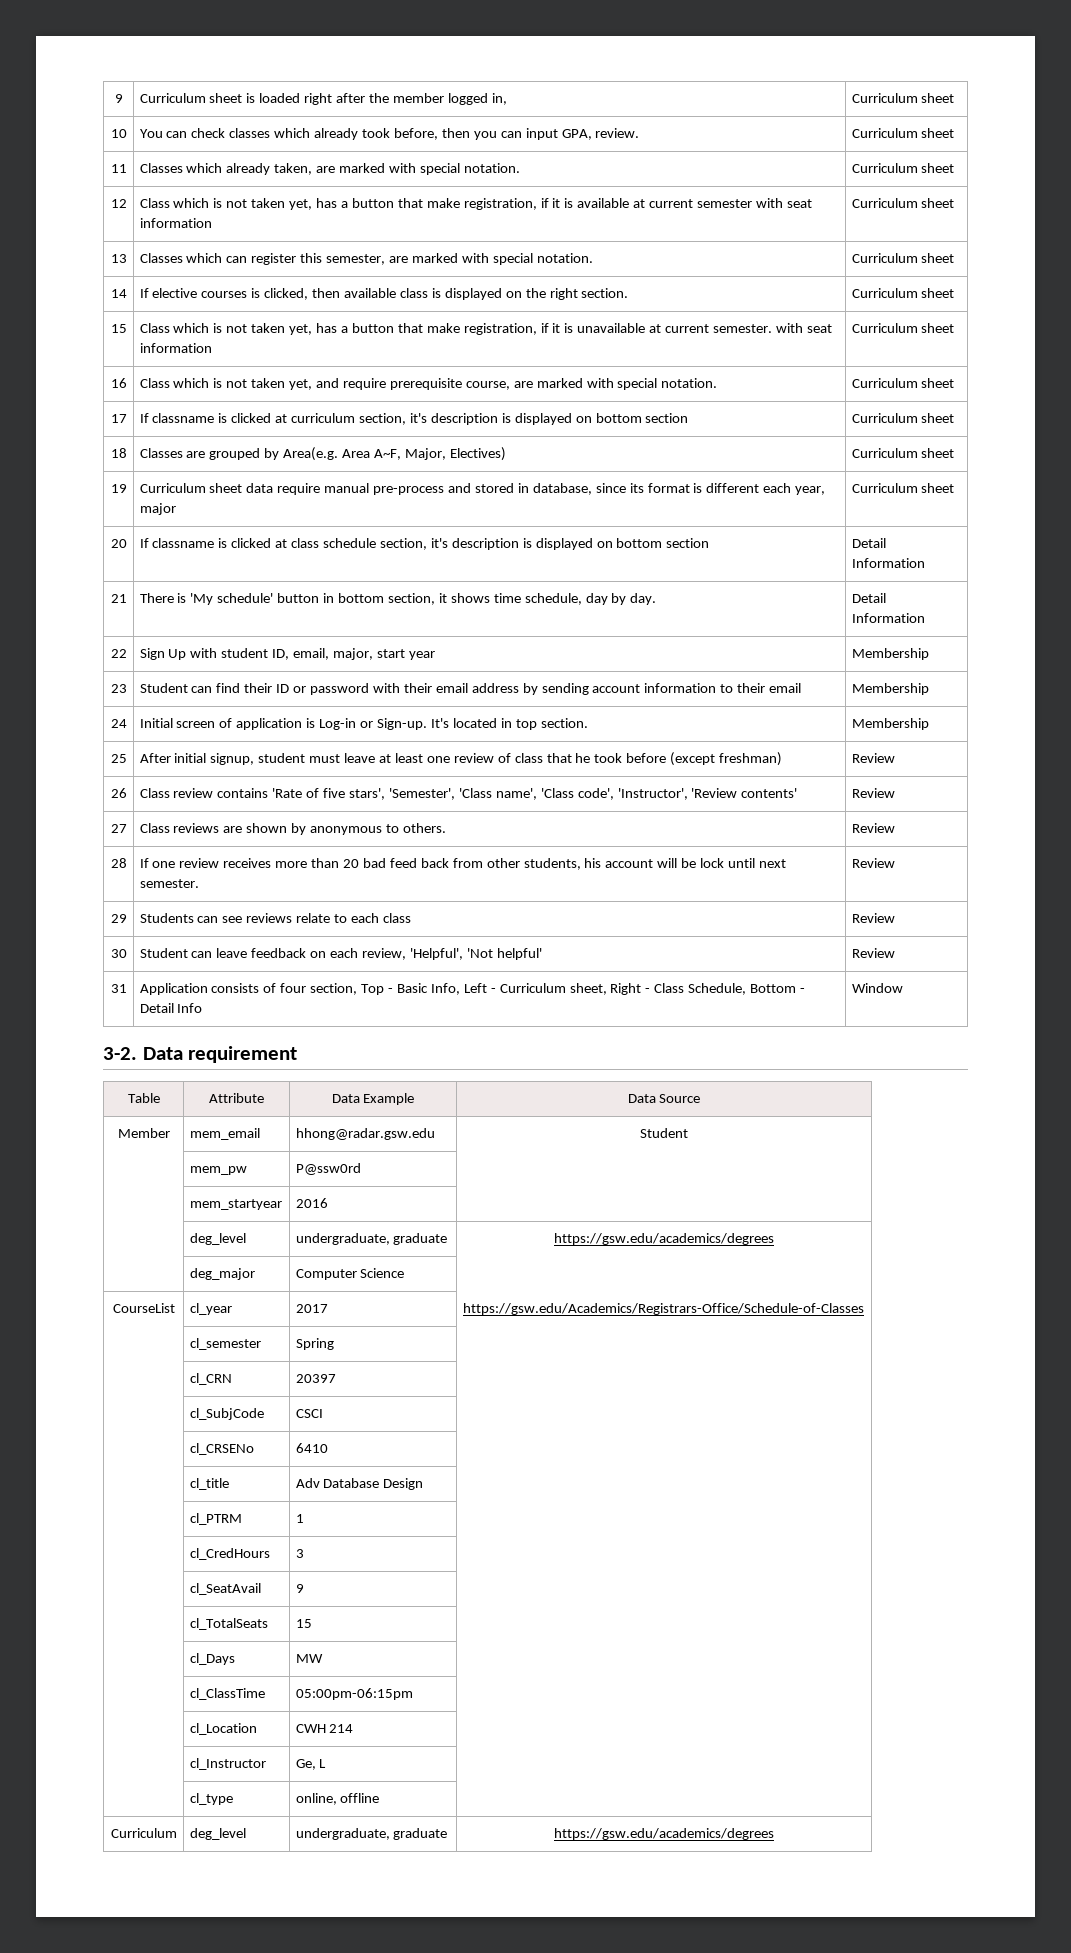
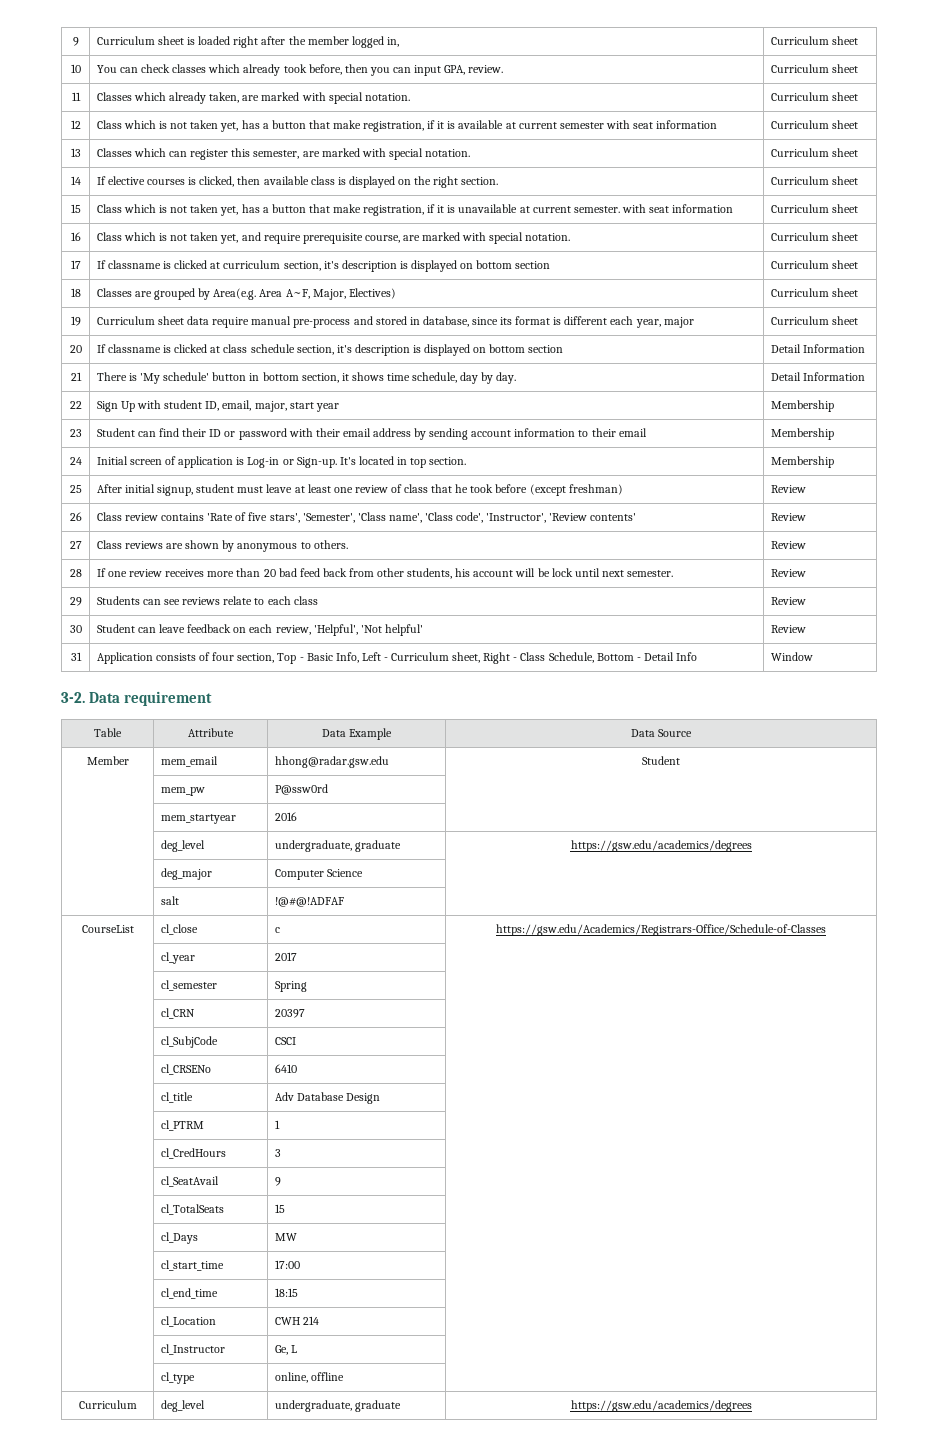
+ | salt | !@#@!ADFAF |
- CourseList | cl_year | 2017 | https://gsw.edu/Academics/Registrars-Office/Schedule-of-Classes
+ CourseList | cl_close | c | https://gsw.edu/Academics/Registrars-Office/Schedule-of-Classes
+ | cl_year | 2017 |
- | cl_ClassTime | 05:00pm-06:15pm |
+ | cl_start_time | 17:00 |
+ | cl_end_time | 18:15 |

